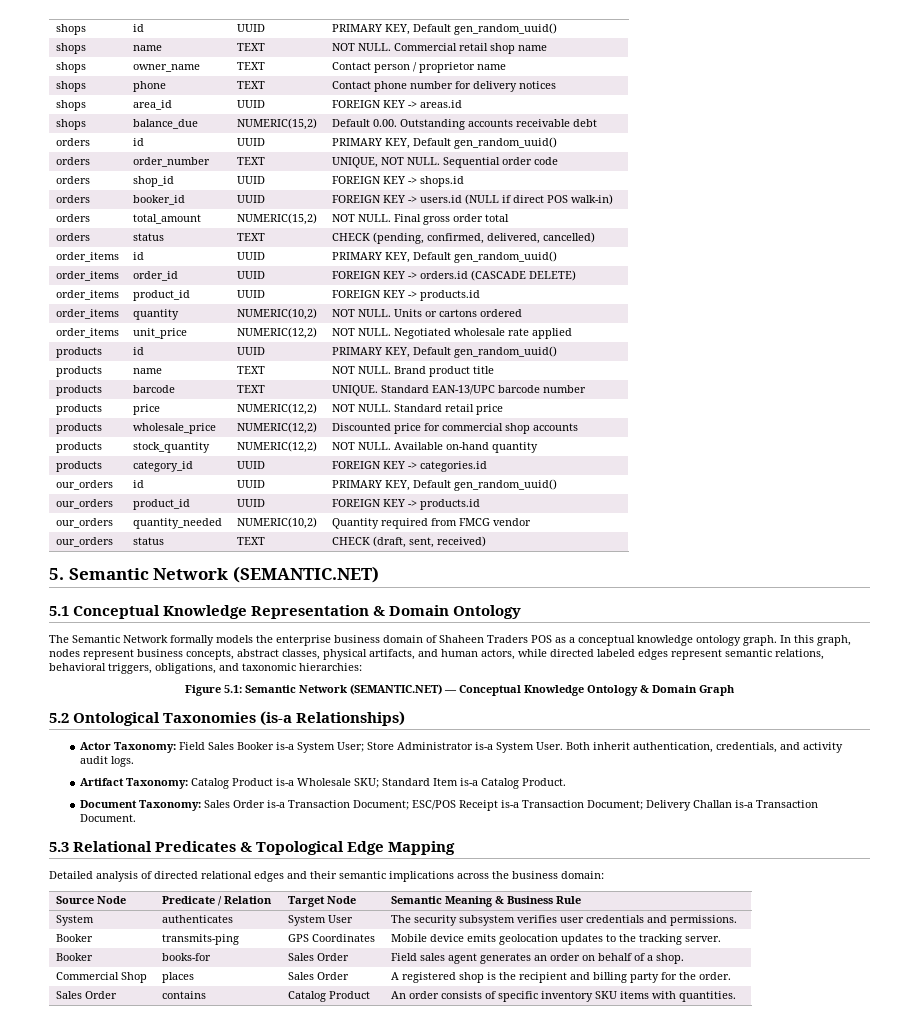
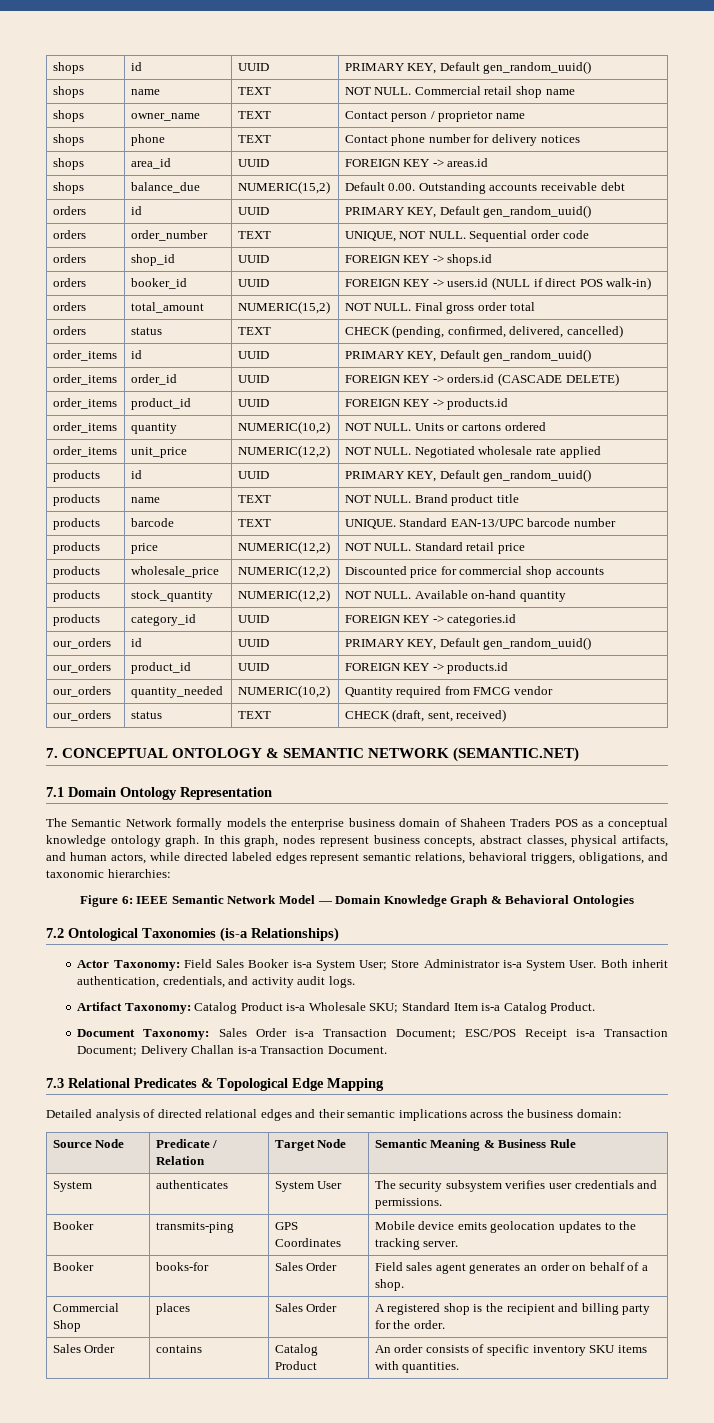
- 5. Semantic Network (SEMANTIC.NET)
- 5.1 Conceptual Knowledge Representation & Domain Ontology
+ 7. CONCEPTUAL ONTOLOGY & SEMANTIC NETWORK (SEMANTIC.NET)
+ 7.1 Domain Ontology Representation
- Figure 5.1: Semantic Network (SEMANTIC.NET) — Conceptual Knowledge Ontology & Domain Graph
- 5.2 Ontological Taxonomies (is-a Relationships)
+ Figure 6: IEEE Semantic Network Model — Domain Knowledge Graph & Behavioral Ontologies
+ 7.2 Ontological Taxonomies (is-a Relationships)
- 5.3 Relational Predicates & Topological Edge Mapping
+ 7.3 Relational Predicates & Topological Edge Mapping

